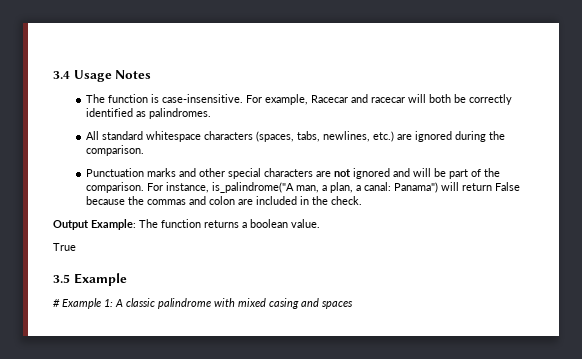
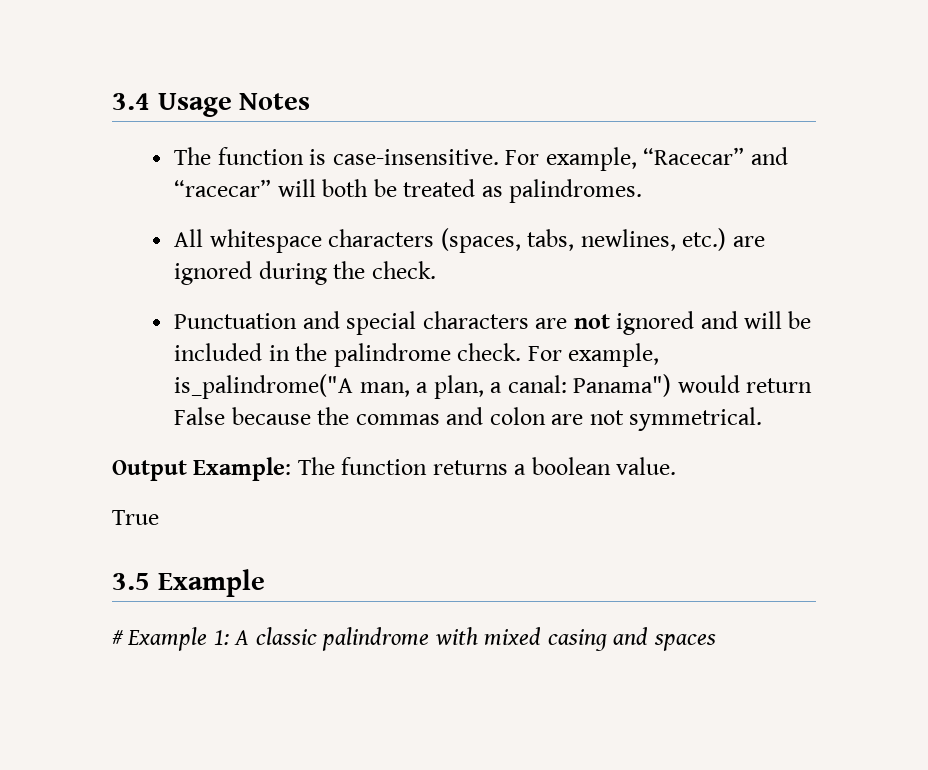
- For example, Racecar and racecar will both be correctly identified as palindromes.
+ For example, “Racecar” and “racecar” will both be treated as palindromes.
- All standard whitespace characters (spaces, tabs, newlines, etc.) are ignored during the comparison.
+ All whitespace characters (spaces, tabs, newlines, etc.) are ignored during the check.
- Punctuation marks and other special characters are not ignored and will be part of the comparison. For instance, is_palindrome("A man, a plan, a canal: Panama") will return False because the commas and colon are included in the check.
+ Punctuation and special characters are not ignored and will be included in the palindrome check. For example, is_palindrome("A man, a plan, a canal: Panama") would return False because the commas and colon are not symmetrical.

